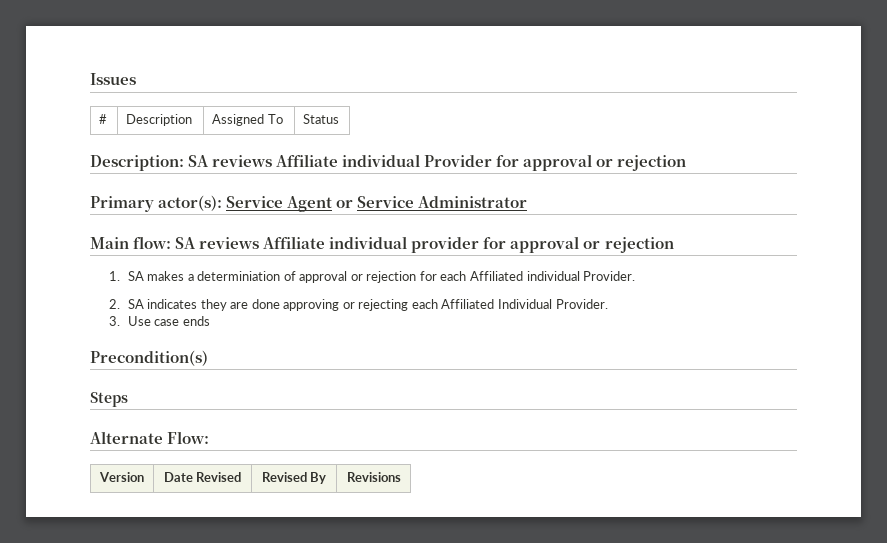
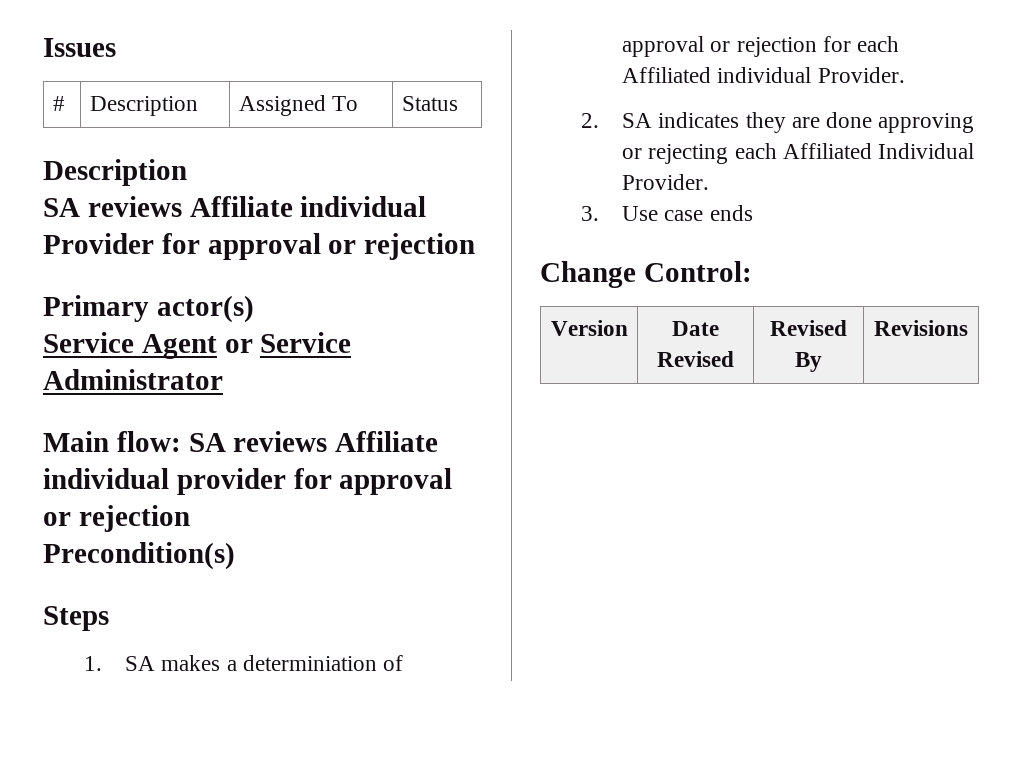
  # | Description | Assigned To | Status
- Description: SA reviews Affiliate individual Provider for approval or rejection
+ Description
+ SA reviews Affiliate individual Provider for approval or rejection
- Primary actor(s): Service Agent or Service Administrator
+ Primary actor(s)
+ Service Agent or Service Administrator
+ Precondition(s)
+ Steps
- Precondition(s)
- Steps
- Alternate Flow:
+ Change Control:

